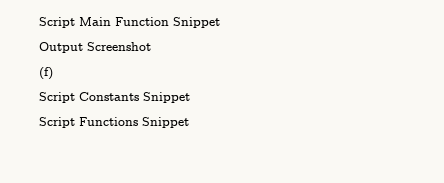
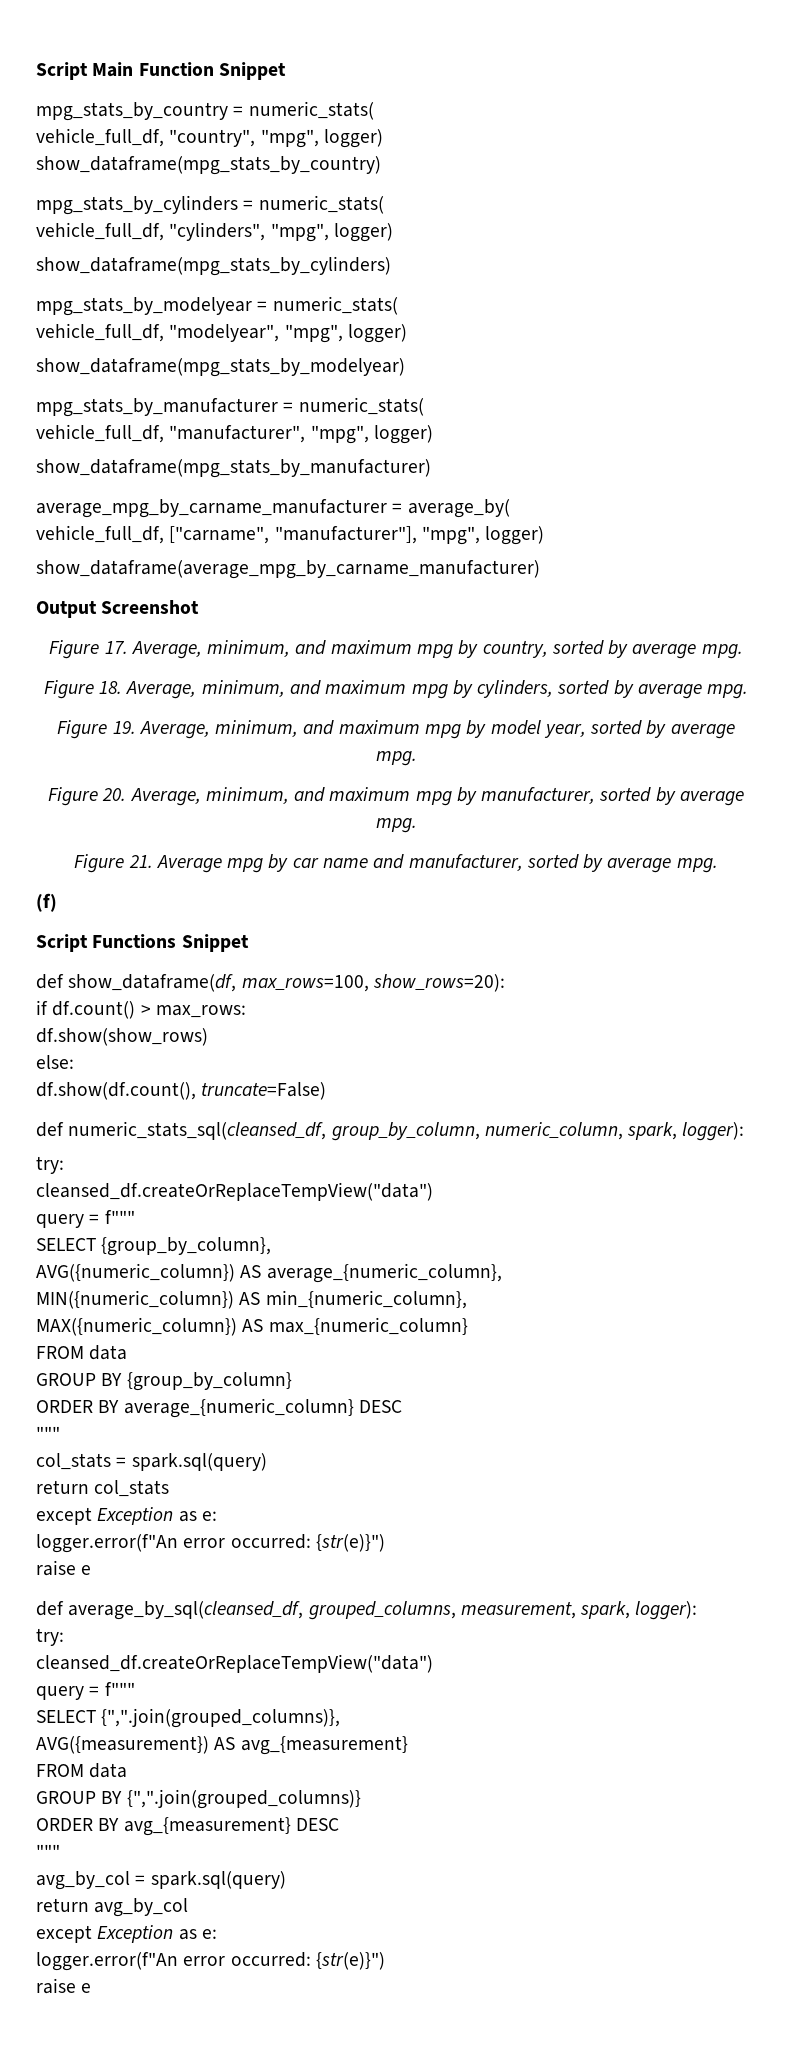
+ mpg_stats_by_country = numeric_stats(
+ vehicle_full_df, "country", "mpg", logger)
+ show_dataframe(mpg_stats_by_country)
+ mpg_stats_by_cylinders = numeric_stats(
+ vehicle_full_df, "cylinders", "mpg", logger)
+ show_dataframe(mpg_stats_by_cylinders)
+ mpg_stats_by_modelyear = numeric_stats(
+ vehicle_full_df, "modelyear", "mpg", logger)
+ show_dataframe(mpg_stats_by_modelyear)
+ mpg_stats_by_manufacturer = numeric_stats(
+ vehicle_full_df, "manufacturer", "mpg", logger)
+ show_dataframe(mpg_stats_by_manufacturer)
+ average_mpg_by_carname_manufacturer = average_by(
+ vehicle_full_df, ["carname", "manufacturer"], "mpg", logger)
+ show_dataframe(average_mpg_by_carname_manufacturer)
  Output Screenshot
+ Figure 17. Average, minimum, and maximum mpg by country, sorted by average mpg.
+ Figure 18. Average, minimum, and maximum mpg by cylinders, sorted by average mpg.
+ Figure 19. Average, minimum, and maximum mpg by model year, sorted by average mpg.
+ Figure 20. Average, minimum, and maximum mpg by manufacturer, sorted by average mpg.
+ Figure 21. Average mpg by car name and manufacturer, sorted by average mpg.
- Script Constants Snippet
  Script Functions Snippet
+ def show_dataframe(df, max_rows=100, show_rows=20):
+ if df.count() > max_rows:
+ df.show(show_rows)
+ else:
+ df.show(df.count(), truncate=False)
+ def numeric_stats_sql(cleansed_df, group_by_column, numeric_column, spark, logger):
+ try:
+ cleansed_df.createOrReplaceTempView("data")
+ query = f"""
+ SELECT {group_by_column},
+ AVG({numeric_column}) AS average_{numeric_column},
+ MIN({numeric_column}) AS min_{numeric_column},
+ MAX({numeric_column}) AS max_{numeric_column}
+ FROM data
+ GROUP BY {group_by_column}
+ ORDER BY average_{numeric_column} DESC
+ """
+ col_stats = spark.sql(query)
+ return col_stats
+ except Exception as e:
+ logger.error(f"An error occurred: {str(e)}")
+ raise e
+ def average_by_sql(cleansed_df, grouped_columns, measurement, spark, logger):
+ try:
+ cleansed_df.createOrReplaceTempView("data")
+ query = f"""
+ SELECT {",".join(grouped_columns)},
+ AVG({measurement}) AS avg_{measurement}
+ FROM data
+ GROUP BY {",".join(grouped_columns)}
+ ORDER BY avg_{measurement} DESC
+ """
+ avg_by_col = spark.sql(query)
+ return avg_by_col
+ except Exception as e:
+ logger.error(f"An error occurred: {str(e)}")
+ raise e

